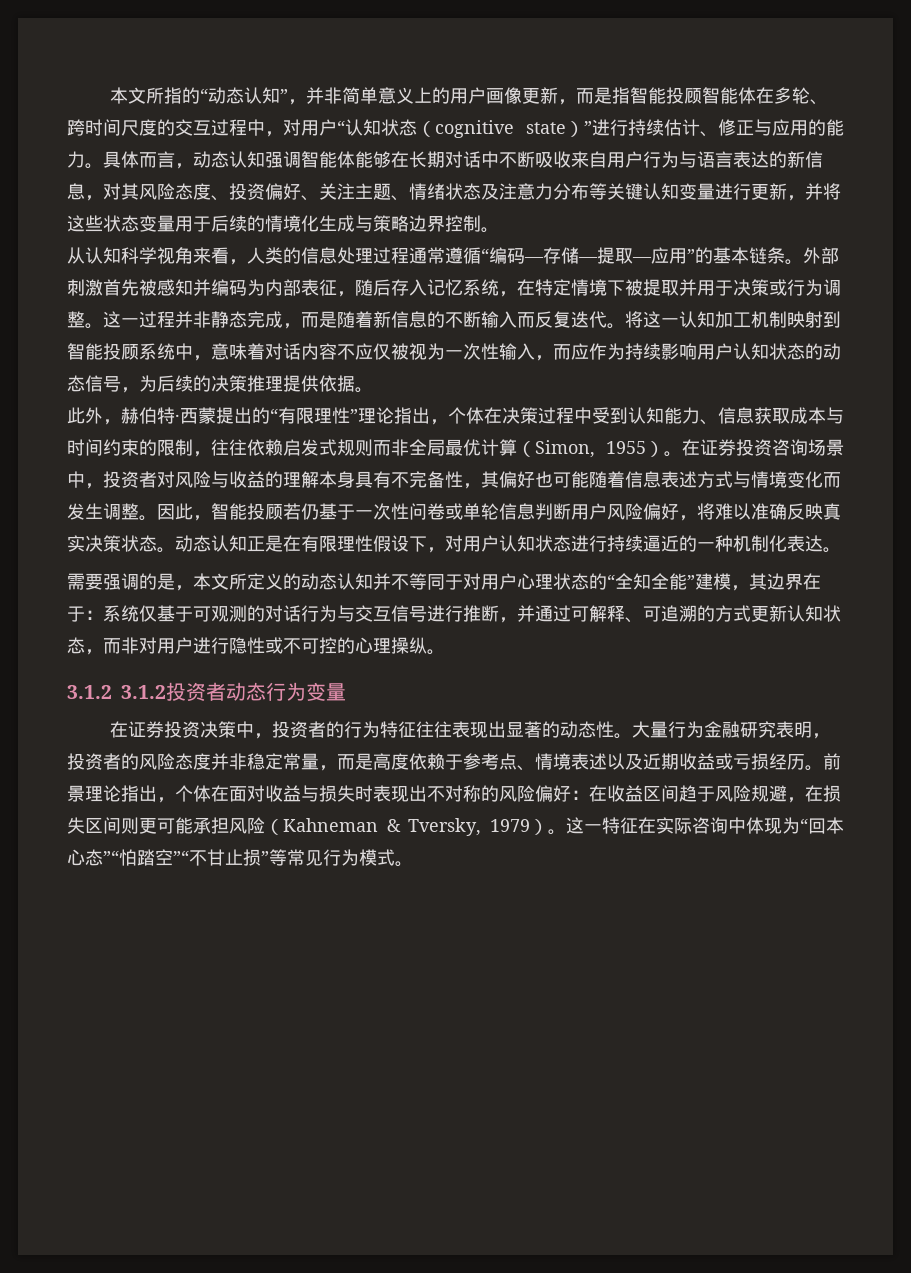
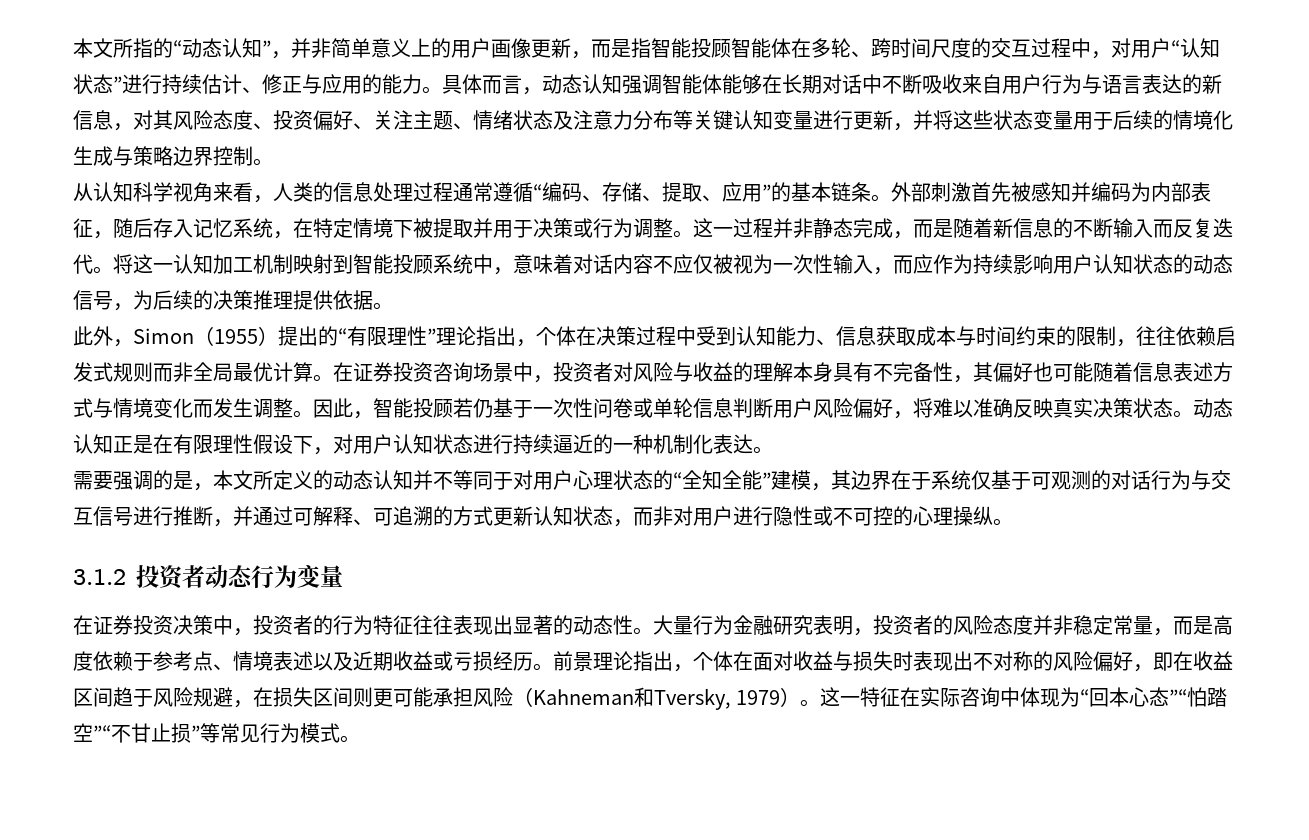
- 本文所指的“动态认知”，并非简单意义上的用户画像更新，而是指智能投顾智能体在多轮、跨时间尺度的交互过程中，对用户“认知状态（cognitive state）”进行持续估计、修正与应用的能力。
+ 本文所指的“动态认知”，并非简单意义上的用户画像更新，而是指智能投顾智能体在多轮、跨时间尺度的交互过程中，对用户“认知状态”进行持续估计、修正与应用的能力。
- 从认知科学视角来看，人类的信息处理过程通常遵循“编码—存储—提取—应用”的基本链条。
+ 从认知科学视角来看，人类的信息处理过程通常遵循“编码、存储、提取、应用”的基本链条。
- 此外，赫伯特·西蒙提出的“有限理性”理论指出，个体在决策过程中受到认知能力、信息获取成本与时间约束的限制，往往依赖启发式规则而非全局最优计算（Simon, 1955）。
+ 此外，Simon（1955）提出的“有限理性”理论指出，个体在决策过程中受到认知能力、信息获取成本与时间约束的限制，往往依赖启发式规则而非全局最优计算。
- 需要强调的是，本文所定义的动态认知并不等同于对用户心理状态的“全知全能”建模，其边界在于：系统仅基于可观测的对话行为与交互信号进行推断，并通过可解释、可追溯的方式更新认知状态，而非对用户进行隐性或不可控的心理操纵。
+ 需要强调的是，本文所定义的动态认知并不等同于对用户心理状态的“全知全能”建模，其边界在于系统仅基于可观测的对话行为与交互信号进行推断，并通过可解释、可追溯的方式更新认知状态，而非对用户进行隐性或不可控的心理操纵。
- 3.1.2 3.1.2投资者动态行为变量
+ 3.1.2投资者动态行为变量
- 前景理论指出，个体在面对收益与损失时表现出不对称的风险偏好：在收益区间趋于风险规避，在损失区间则更可能承担风险（Kahneman & Tversky, 1979）。
+ 前景理论指出，个体在面对收益与损失时表现出不对称的风险偏好，即在收益区间趋于风险规避，在损失区间则更可能承担风险（Kahneman和Tversky, 1979）。

